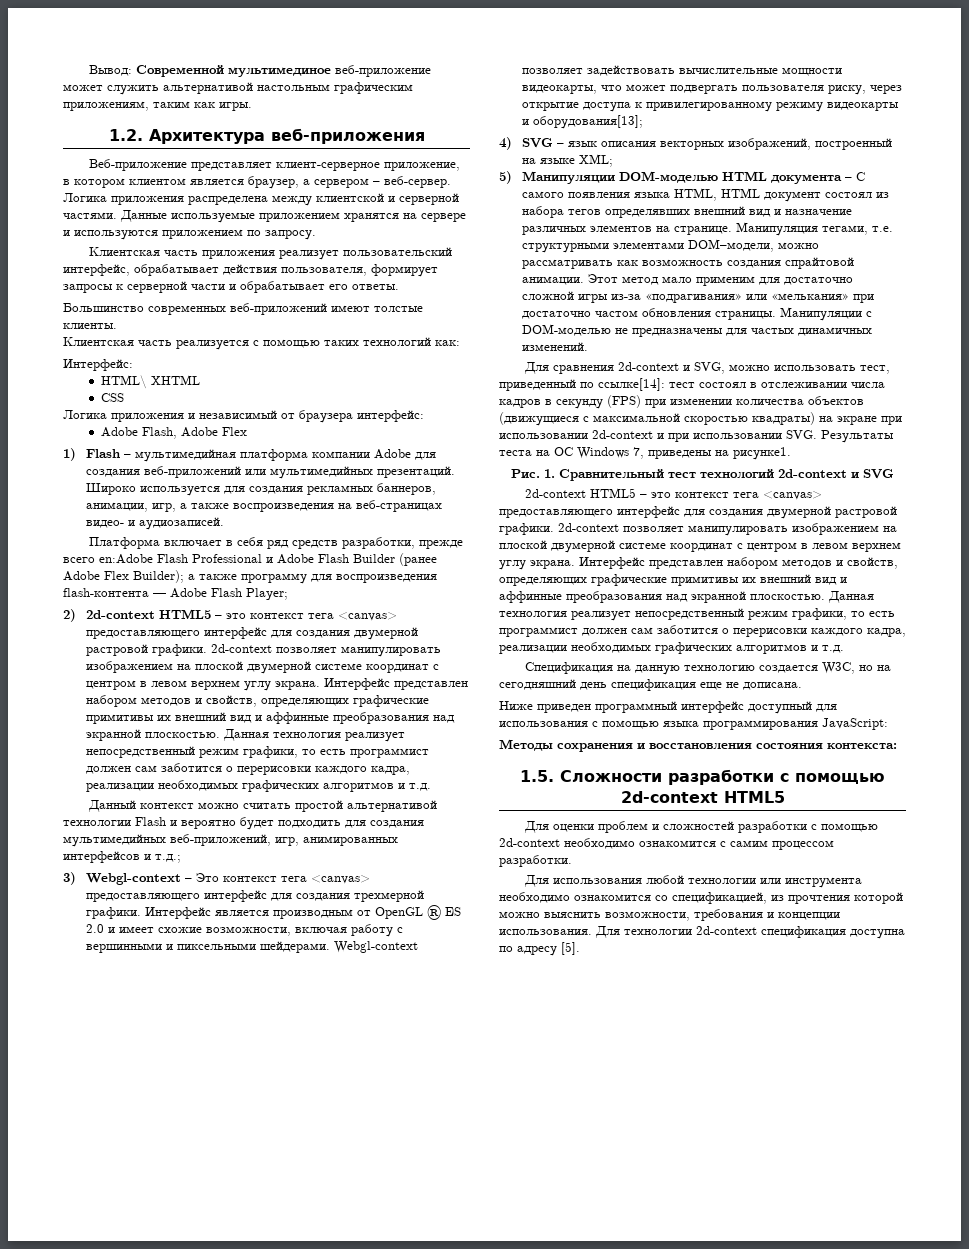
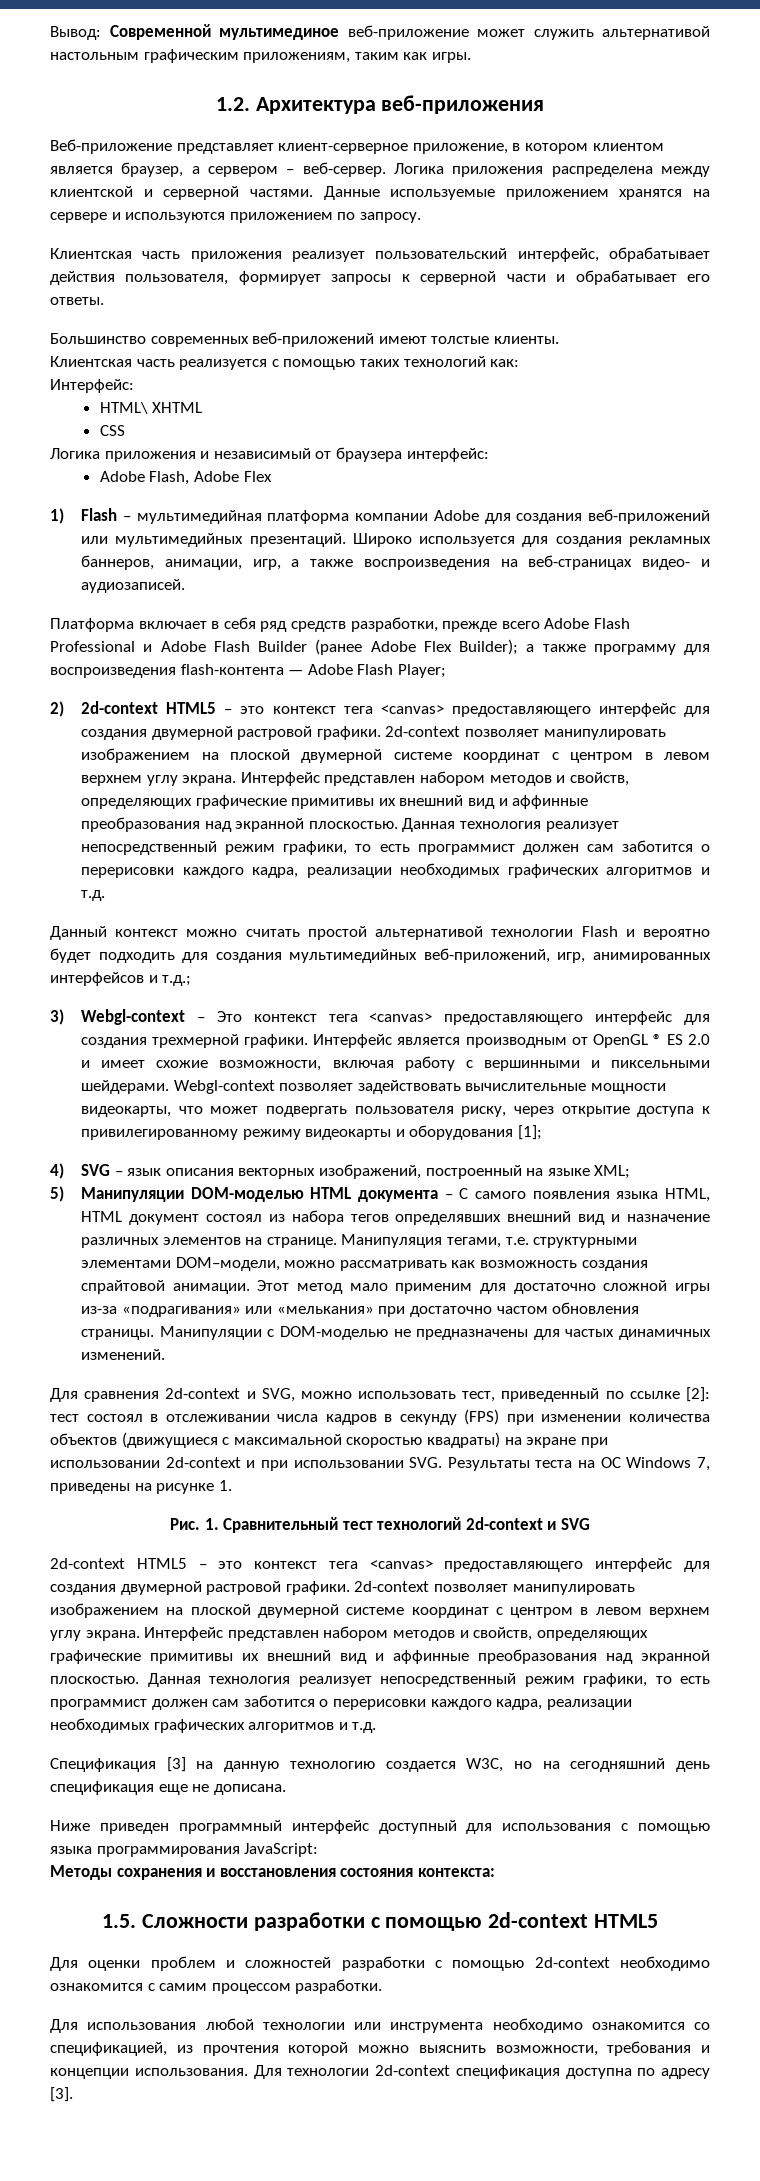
- Платформа включает в себя ряд средств разработки, прежде всего en:Adobe Flash Professional и Adobe Flash Builder (ранее Adobe Flex Builder); а также программу для воспроизведения flash-контента — Adobe Flash Player;
+ Платформа включает в себя ряд средств разработки, прежде всего Adobe Flash Professional и Adobe Flash Builder (ранее Adobe Flex Builder); а также программу для воспроизведения flash-контента — Adobe Flash Player;
- Webgl-context позволяет задействовать вычислительные мощности видеокарты, что может подвергать пользователя риску, через открытие доступа к привилегированному режиму видеокарты и оборудования[13];
+ Webgl-context позволяет задействовать вычислительные мощности видеокарты, что может подвергать пользователя риску, через открытие доступа к привилегированному режиму видеокарты и оборудования [1];
- Для сравнения 2d-context и SVG, можно использовать тест, приведенный по ссылке[14]: тест состоял в отслеживании числа кадров в секунду (FPS) при изменении количества объектов (движущиеся с максимальной скоростью квадраты) на экране при использовании 2d-context и при использовании SVG. Результаты теста на ОС Windows 7, приведены на рисунке1.
+ Для сравнения 2d-context и SVG, можно использовать тест, приведенный по ссылке [2]: тест состоял в отслеживании числа кадров в секунду (FPS) при изменении количества объектов (движущиеся с максимальной скоростью квадраты) на экране при использовании 2d-context и при использовании SVG. Результаты теста на ОС Windows 7, приведены на рисунке 1.
- Спецификация на данную технологию создается W3C, но на сегодняшний день спецификация еще не дописана.
+ Спецификация [3] на данную технологию создается W3C, но на сегодняшний день спецификация еще не дописана.
- Для технологии 2d-context спецификация доступна по адресу [5].
+ Для технологии 2d-context спецификация доступна по адресу [3].

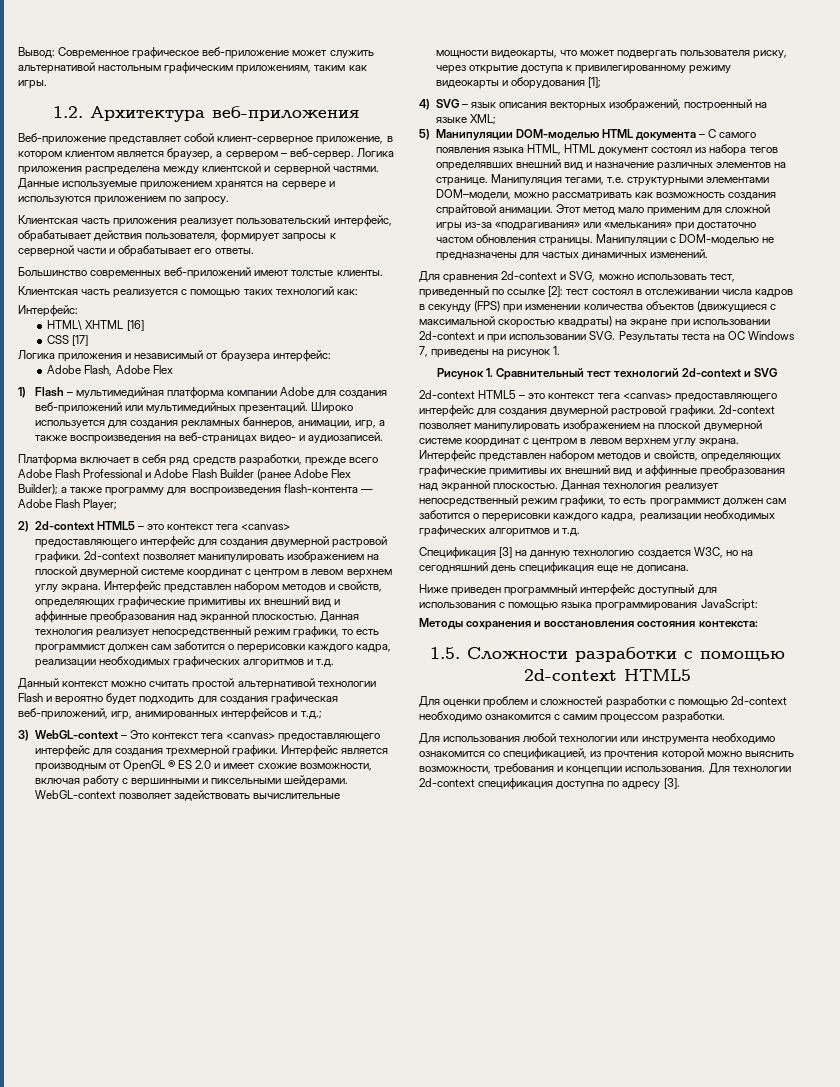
- Вывод: Современной мультимединое веб-приложение может служить альтернативой настольным графическим приложениям, таким как игры.
+ Вывод: Современное графическое веб-приложение может служить альтернативой настольным графическим приложениям, таким как игры.
- Веб-приложение представляет клиент-серверное приложение, в котором клиентом является браузер, а сервером – веб-сервер.
+ Веб-приложение представляет собой клиент-серверное приложение, в котором клиентом является браузер, а сервером – веб-сервер.
- HTML\ XHTML
+ HTML\ XHTML [16]
- CSS
+ CSS [17]
- Данный контекст можно считать простой альтернативой технологии Flash и вероятно будет подходить для создания мультимедийных веб-приложений, игр, анимированных интерфейсов и т.д.;
+ Данный контекст можно считать простой альтернативой технологии Flash и вероятно будет подходить для создания графическая веб-приложений, игр, анимированных интерфейсов и т.д.;
- 3) Webgl-context – Это контекст тега <canvas> предоставляющего интерфейс для создания трехмерной графики.
+ 3) WebGL-context – Это контекст тега <canvas> предоставляющего интерфейс для создания трехмерной графики.
- Webgl-context позволяет задействовать вычислительные мощности видеокарты, что может подвергать пользователя риску, через открытие доступа к привилегированному режиму видеокарты и оборудования [1];
+ WebGL-context позволяет задействовать вычислительные мощности видеокарты, что может подвергать пользователя риску, через открытие доступа к привилегированному режиму видеокарты и оборудования [1];
- Этот метод мало применим для достаточно сложной игры из-за «подрагивания» или «мелькания» при достаточно частом обновления страницы.
+ Этот метод мало применим для сложной игры из-за «подрагивания» или «мелькания» при достаточно частом обновления страницы.
- Для сравнения 2d-context и SVG, можно использовать тест, приведенный по ссылке [2]: тест состоял в отслеживании числа кадров в секунду (FPS) при изменении количества объектов (движущиеся с максимальной скоростью квадраты) на экране при использовании 2d-context и при использовании SVG. Результаты теста на ОС Windows 7, приведены на рисунке 1.
+ Для сравнения 2d-context и SVG, можно использовать тест, приведенный по ссылке [2]: тест состоял в отслеживании числа кадров в секунду (FPS) при изменении количества объектов (движущиеся с максимальной скоростью квадраты) на экране при использовании 2d-context и при использовании SVG. Результаты теста на ОС Windows 7, приведены на рисунок 1.
- Рис. 1. Сравнительный тест технологий 2d-context и SVG
+ Рисунок 1. Сравнительный тест технологий 2d-context и SVG

